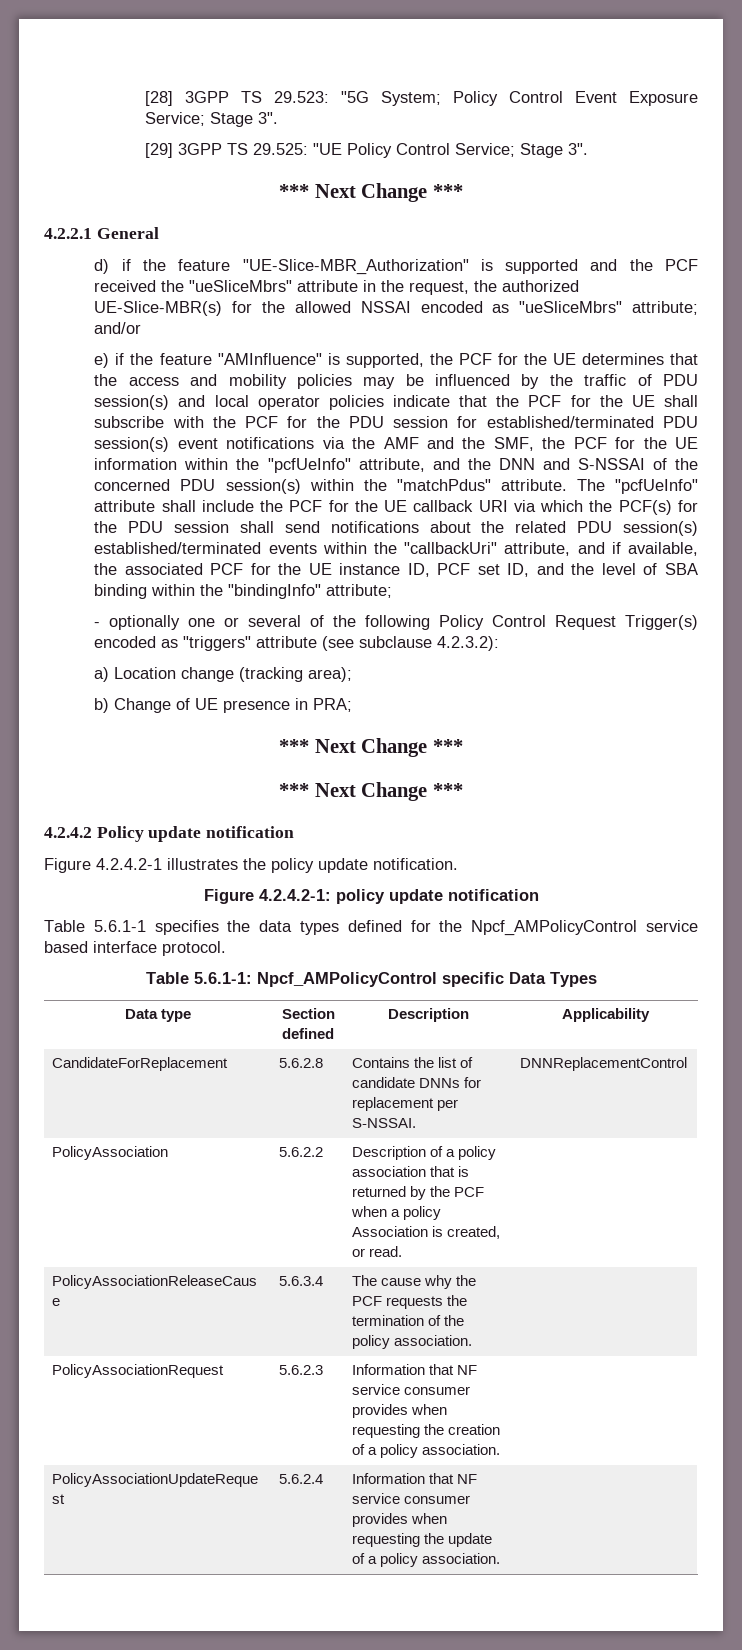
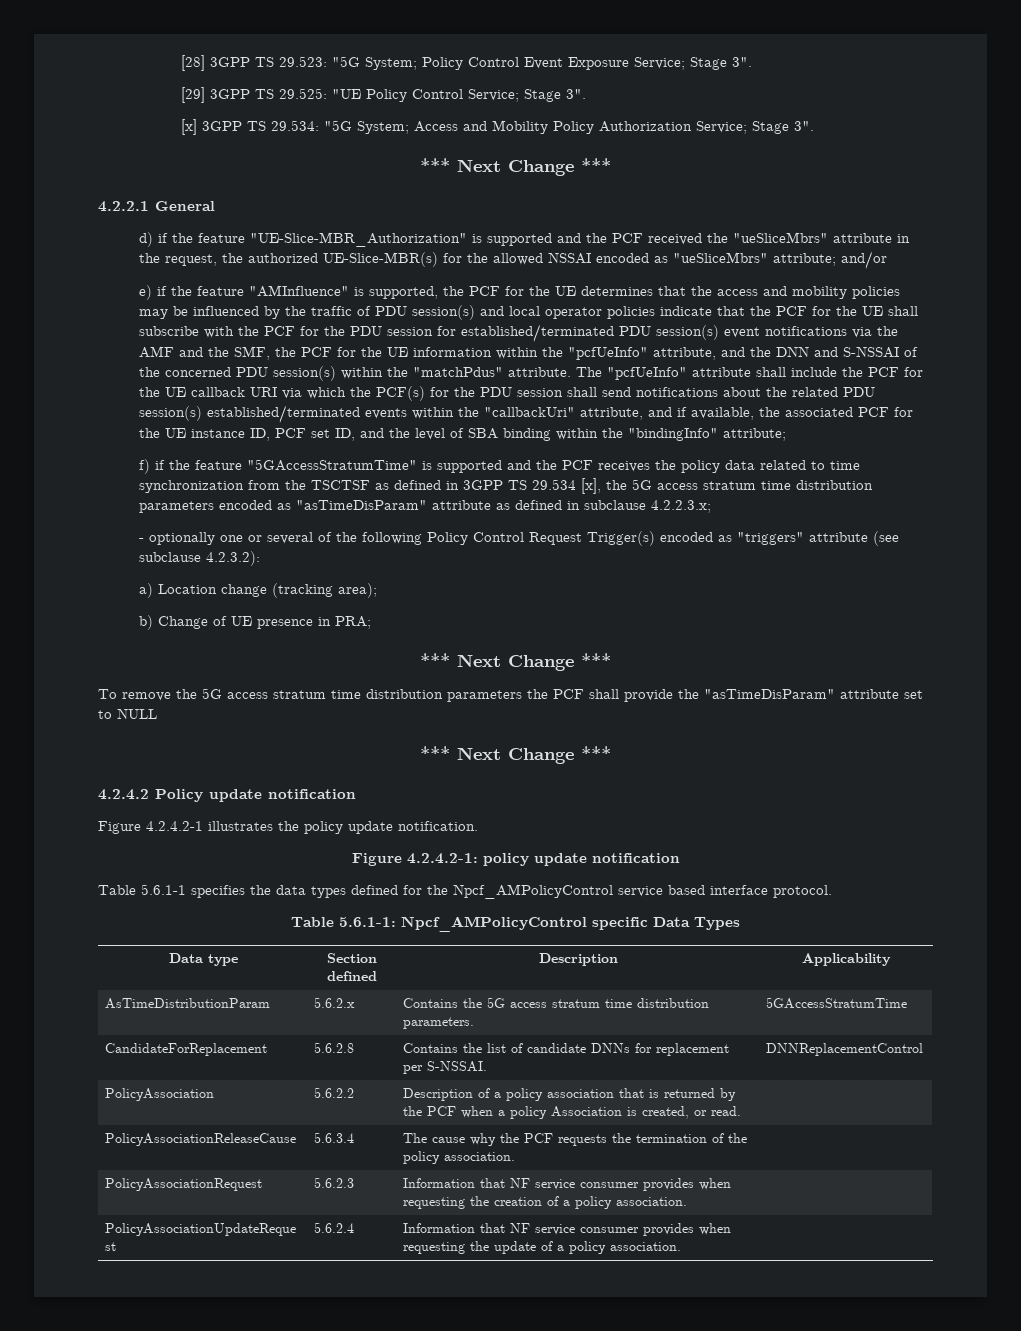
+ [x] 3GPP TS 29.534: "5G System; Access and Mobility Policy Authorization Service; Stage 3".
+ f) if the feature "5GAccessStratumTime" is supported and the PCF receives the policy data related to time synchronization from the TSCTSF as defined in 3GPP TS 29.534 [x], the 5G access stratum time distribution parameters encoded as "asTimeDisParam" attribute as defined in subclause 4.2.2.3.x;
+ To remove the 5G access stratum time distribution parameters the PCF shall provide the "asTimeDisParam" attribute set to NULL
+ AsTimeDistributionParam | 5.6.2.x | Contains the 5G access stratum time distribution parameters. | 5GAccessStratumTime

